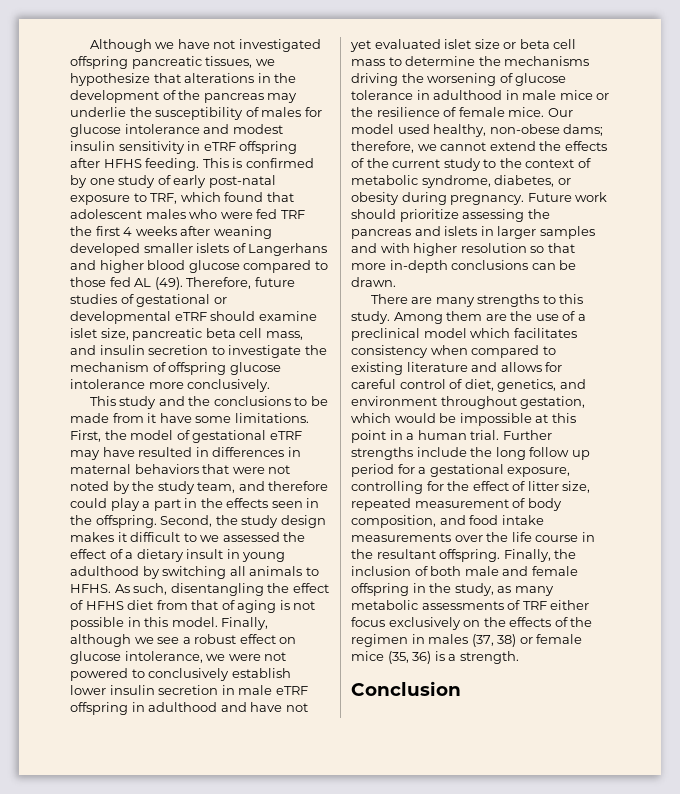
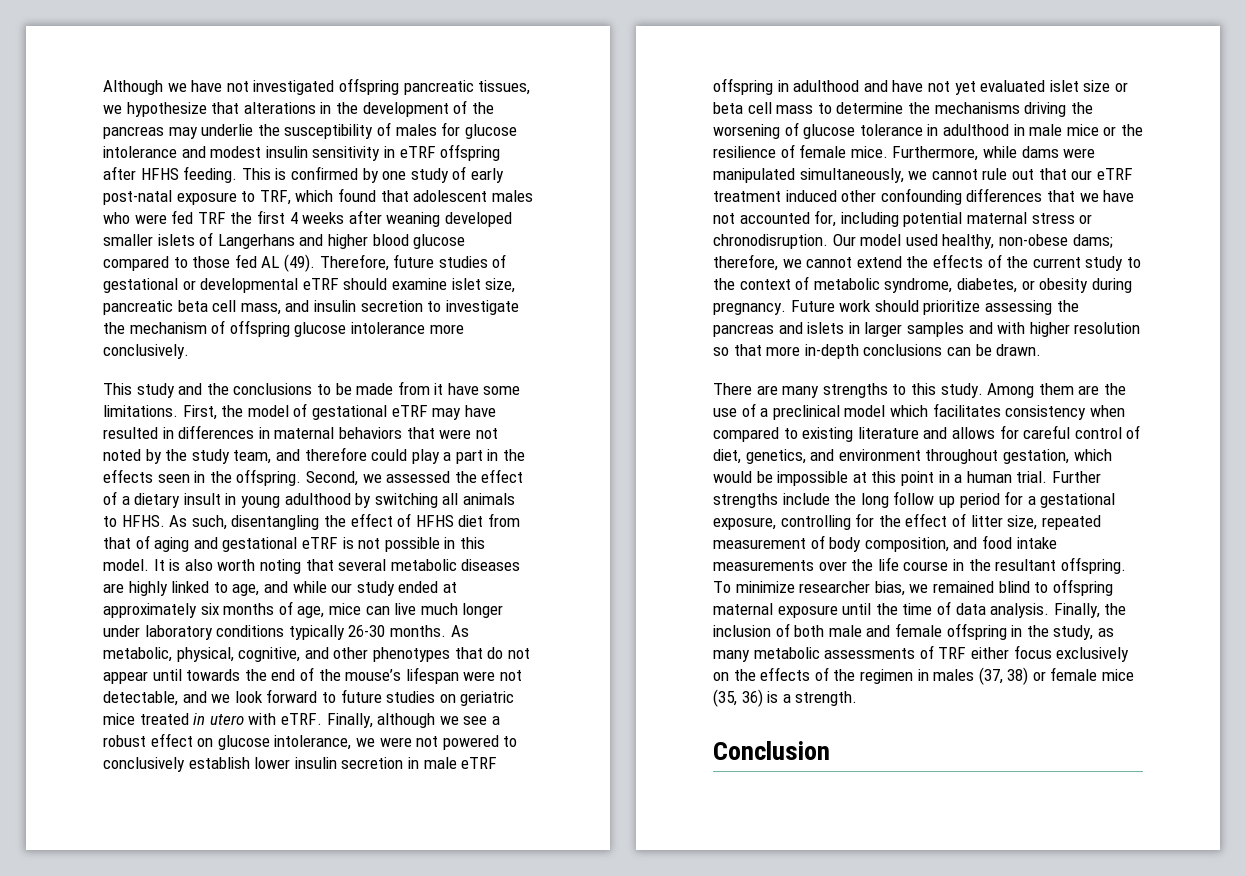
- Second, the study design makes it difficult to we assessed the effect of a dietary insult in young adulthood by switching all animals to HFHS.
+ Second, we assessed the effect of a dietary insult in young adulthood by switching all animals to HFHS.
- As such, disentangling the effect of HFHS diet from that of aging is not possible in this model.
+ As such, disentangling the effect of HFHS diet from that of aging and gestational eTRF is not possible in this model.
+ It is also worth noting that several metabolic diseases are highly linked to age, and while our study ended at approximately six months of age, mice can live much longer under laboratory conditions typically 26-30 months. As metabolic, physical, cognitive, and other phenotypes that do not appear until towards the end of the mouse’s lifespan were not detectable, and we look forward to future studies on geriatric mice treated in utero with eTRF.
+ Furthermore, while dams were manipulated simultaneously, we cannot rule out that our eTRF treatment induced other confounding differences that we have not accounted for, including potential maternal stress or chronodisruption.
+ To minimize researcher bias, we remained blind to offspring maternal exposure until the time of data analysis.

